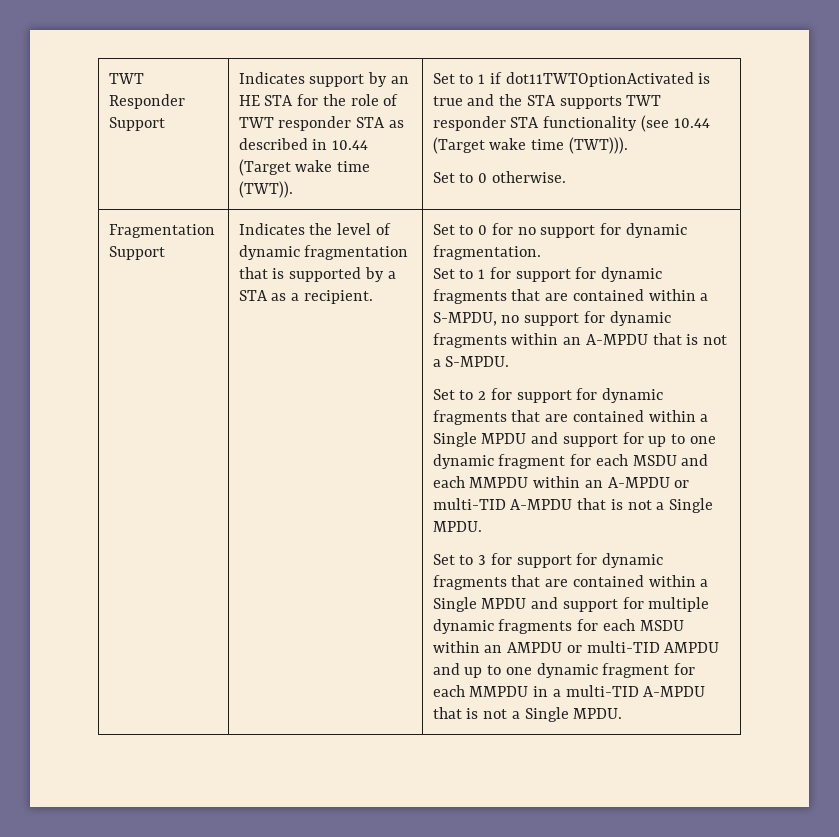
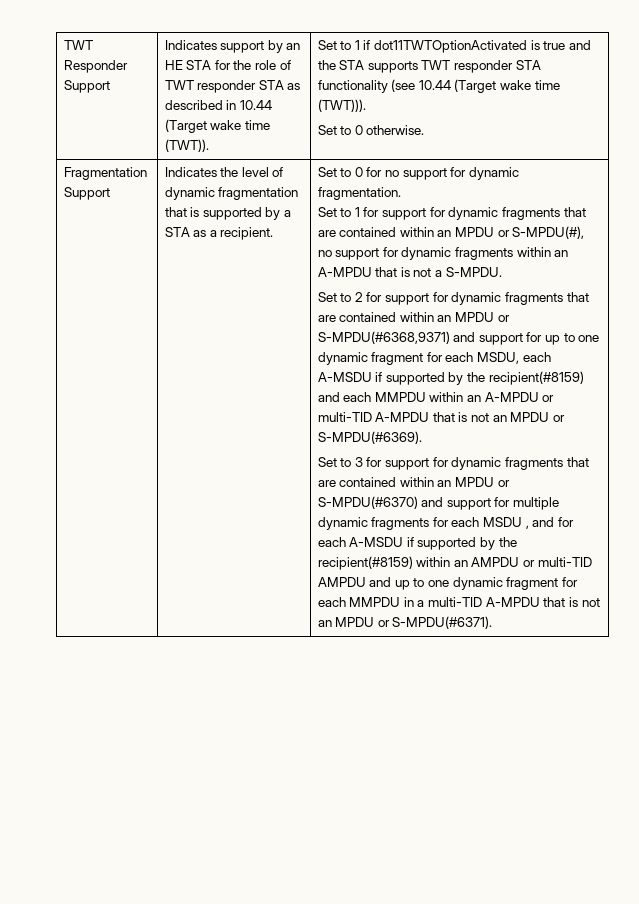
- Set to 1 for support for dynamic fragments that are contained within a S-MPDU, no support for dynamic fragments within an A-MPDU that is not a S-MPDU.
+ Set to 1 for support for dynamic fragments that are contained within an MPDU or S-MPDU(#), no support for dynamic fragments within an A-MPDU that is not a S-MPDU.
- Set to 2 for support for dynamic fragments that are contained within a Single MPDU and support for up to one dynamic fragment for each MSDU and each MMPDU within an A-MPDU or multi-TID A-MPDU that is not a Single MPDU.
+ Set to 2 for support for dynamic fragments that are contained within an MPDU or S-MPDU(#6368,9371) and support for up to one dynamic fragment for each MSDU, each A-MSDU if supported by the recipient(#8159) and each MMPDU within an A-MPDU or multi-TID A-MPDU that is not an MPDU or S-MPDU(#6369).
- Set to 3 for support for dynamic fragments that are contained within a Single MPDU and support for multiple dynamic fragments for each MSDU within an AMPDU or multi-TID AMPDU and up to one dynamic fragment for each MMPDU in a multi-TID A-MPDU that is not a Single MPDU.
+ Set to 3 for support for dynamic fragments that are contained within an MPDU or S-MPDU(#6370) and support for multiple dynamic fragments for each MSDU , and for each A-MSDU if supported by the recipient(#8159) within an AMPDU or multi-TID AMPDU and up to one dynamic fragment for each MMPDU in a multi-TID A-MPDU that is not an MPDU or S-MPDU(#6371).

